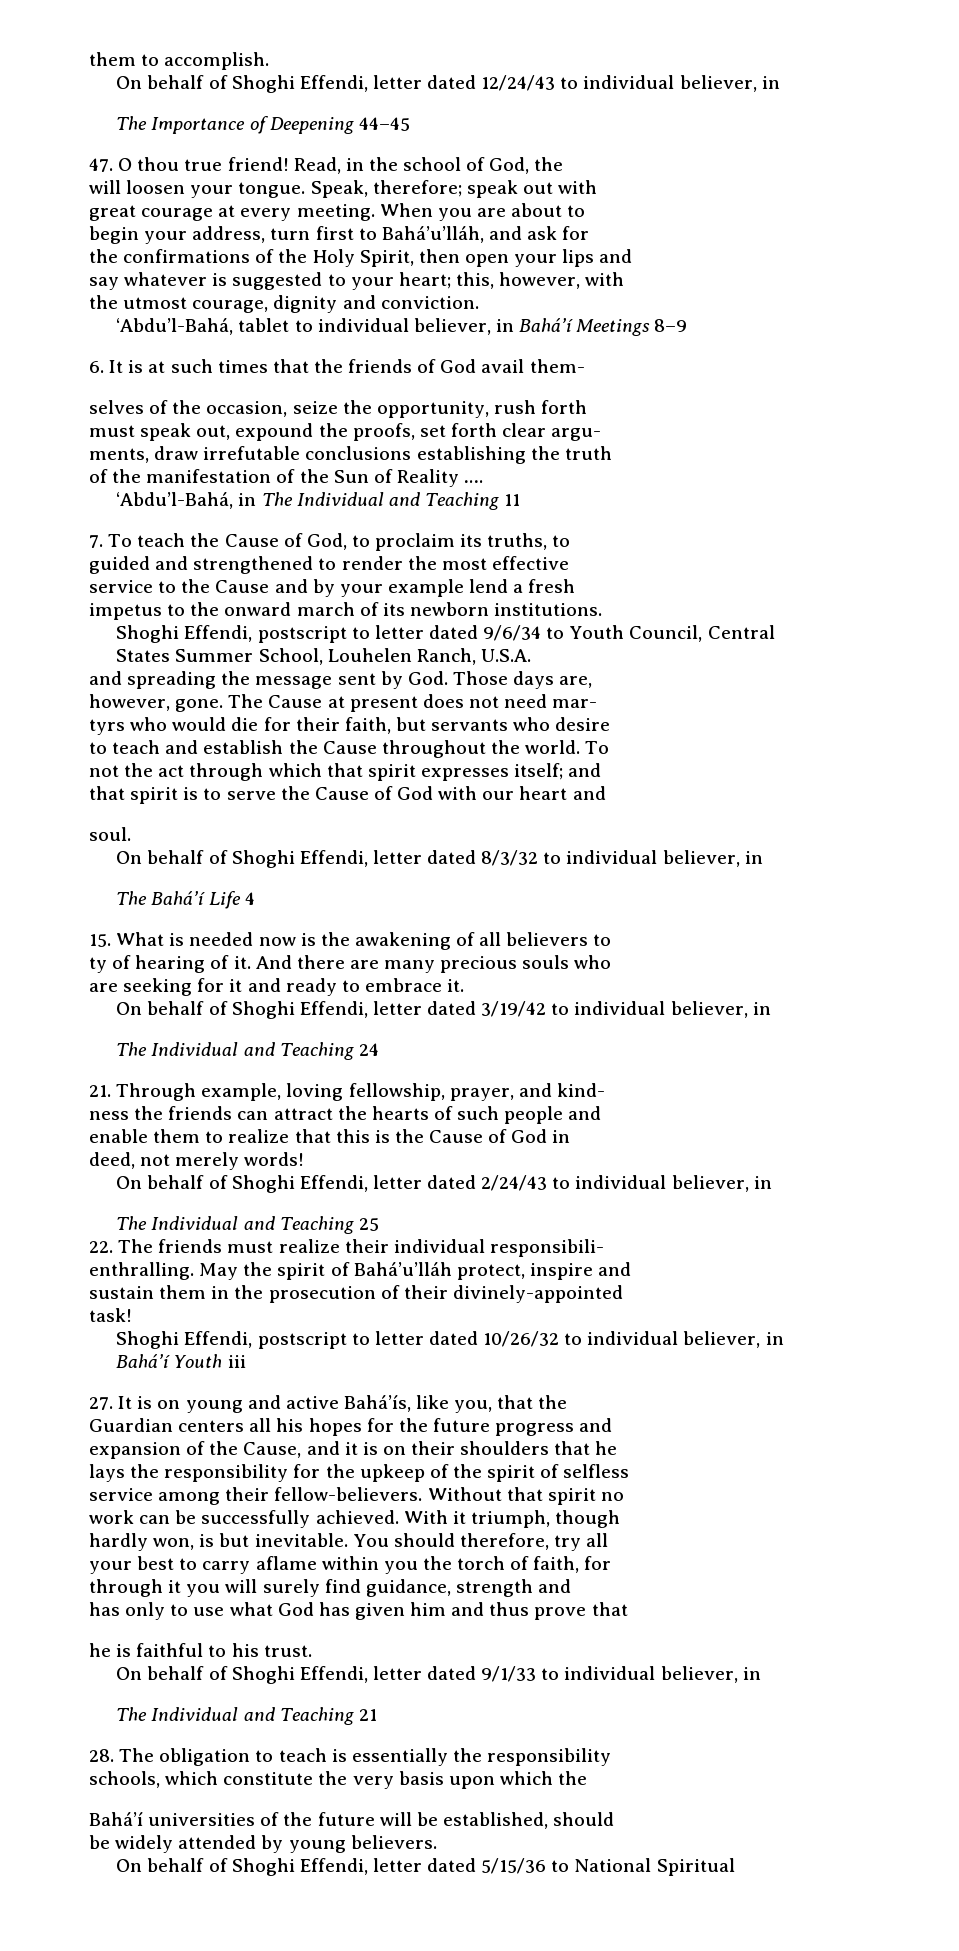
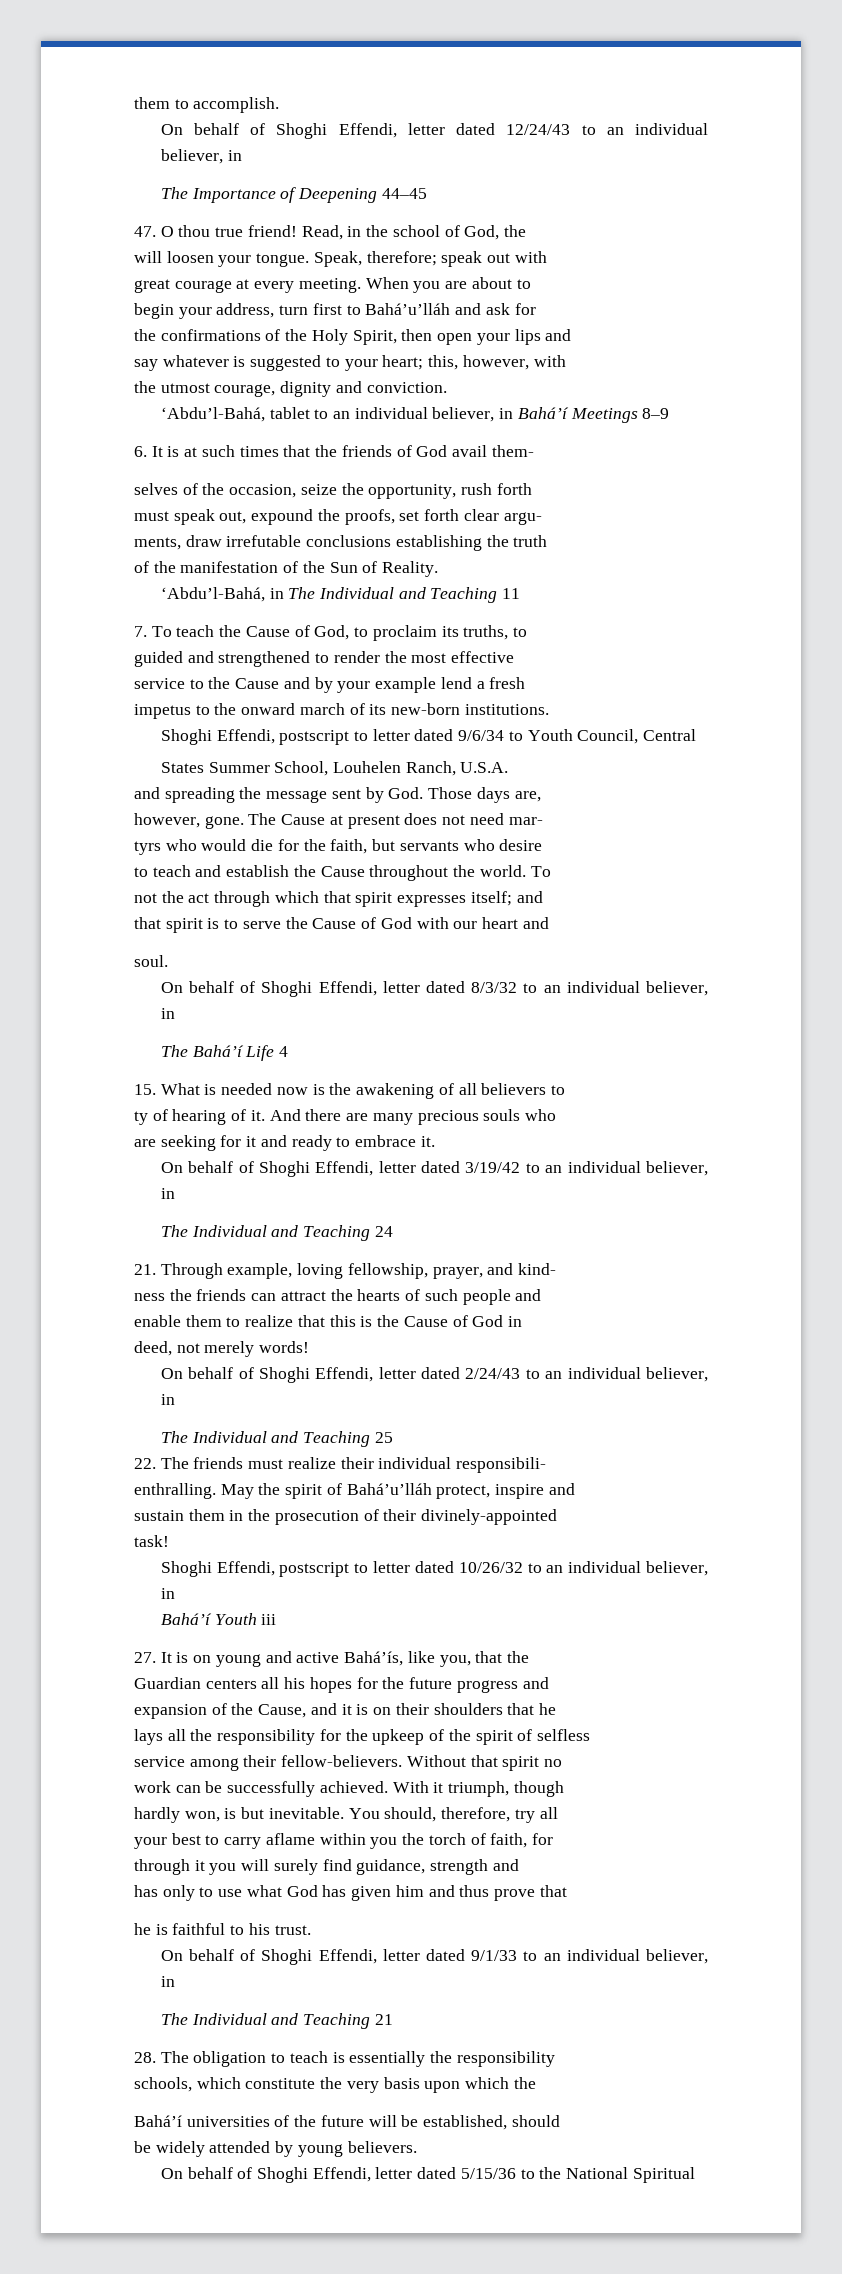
- On behalf of Shoghi Effendi, letter dated 12/24/43 to individual believer, in
+ On behalf of Shoghi Effendi, letter dated 12/24/43 to an individual believer, in
- begin your address, turn first to Bahá’u’lláh, and ask for
+ begin your address, turn first to Bahá’u’lláh and ask for
- ‘Abdu’l-Bahá, tablet to individual believer, in Bahá’í Meetings 8–9
+ ‘Abdu’l-Bahá, tablet to an individual believer, in Bahá’í Meetings 8–9
- of the manifestation of the Sun of Reality ….
+ of the manifestation of the Sun of Reality.
- impetus to the onward march of its newborn institutions.
+ impetus to the onward march of its new-born institutions.
- tyrs who would die for their faith, but servants who desire
+ tyrs who would die for the faith, but servants who desire
- On behalf of Shoghi Effendi, letter dated 8/3/32 to individual believer, in
+ On behalf of Shoghi Effendi, letter dated 8/3/32 to an individual believer, in
- On behalf of Shoghi Effendi, letter dated 3/19/42 to individual believer, in
+ On behalf of Shoghi Effendi, letter dated 3/19/42 to an individual believer, in
- On behalf of Shoghi Effendi, letter dated 2/24/43 to individual believer, in
+ On behalf of Shoghi Effendi, letter dated 2/24/43 to an individual believer, in
- Shoghi Effendi, postscript to letter dated 10/26/32 to individual believer, in
+ Shoghi Effendi, postscript to letter dated 10/26/32 to an individual believer, in
- lays the responsibility for the upkeep of the spirit of selfless
+ lays all the responsibility for the upkeep of the spirit of selfless
- You should therefore, try all
+ You should, therefore, try all
- On behalf of Shoghi Effendi, letter dated 9/1/33 to individual believer, in
+ On behalf of Shoghi Effendi, letter dated 9/1/33 to an individual believer, in
- On behalf of Shoghi Effendi, letter dated 5/15/36 to National Spiritual
+ On behalf of Shoghi Effendi, letter dated 5/15/36 to the National Spiritual

